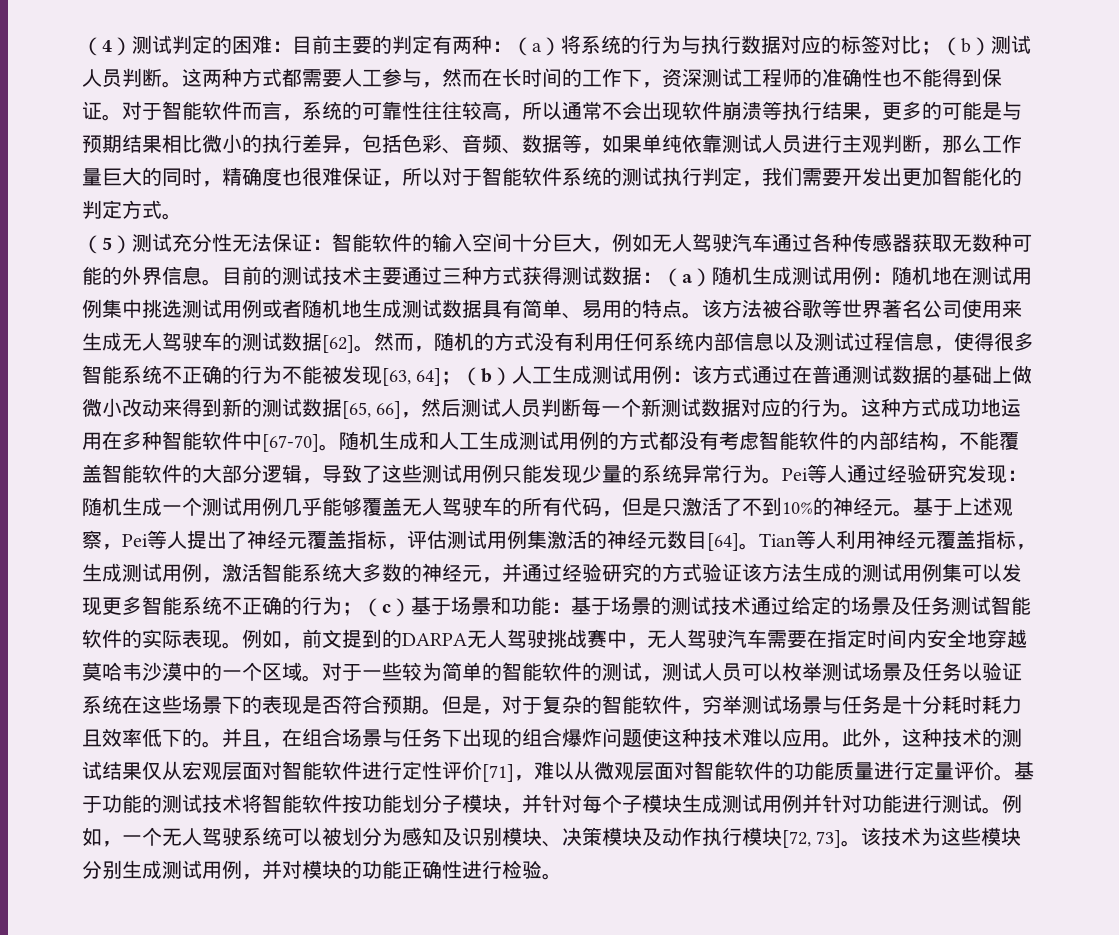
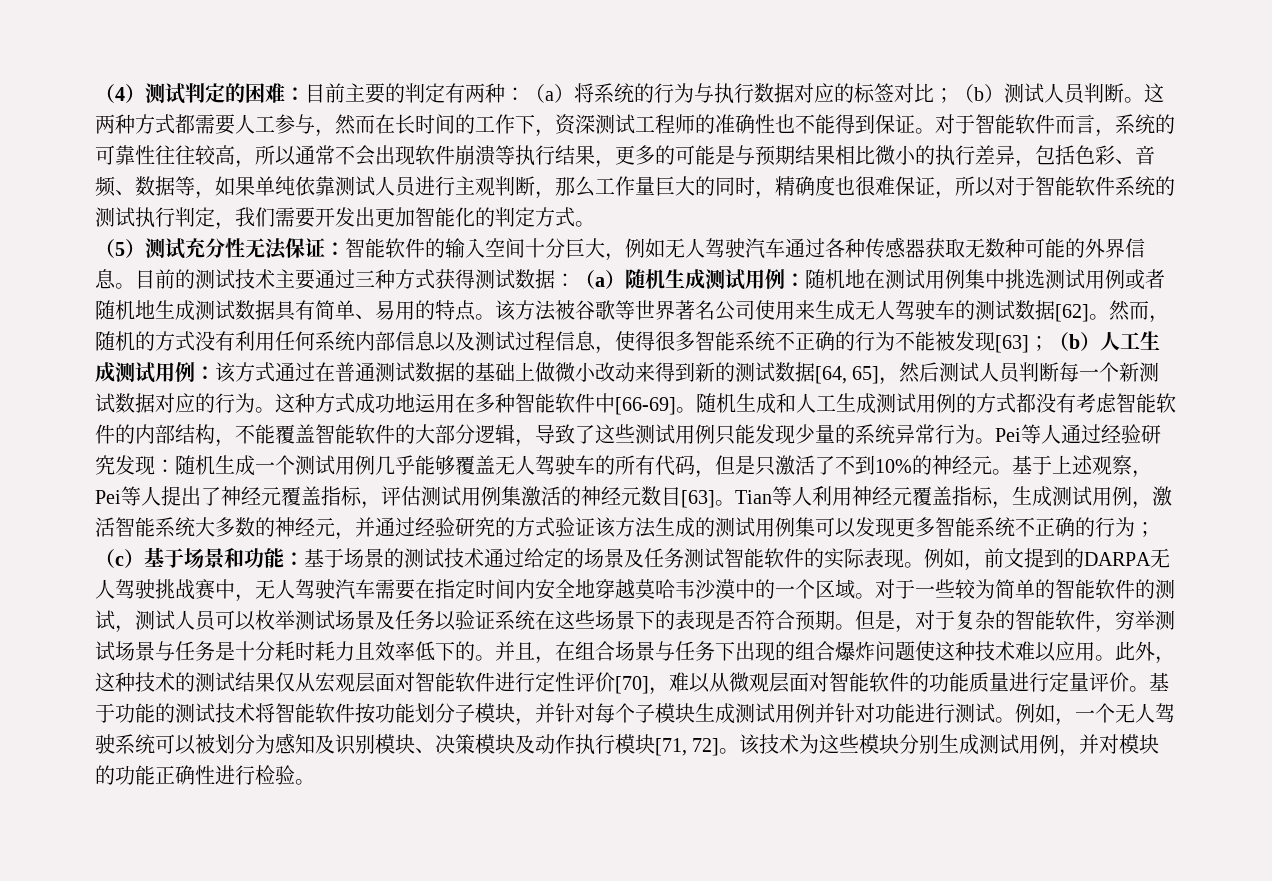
- 然而，随机的方式没有利用任何系统内部信息以及测试过程信息，使得很多智能系统不正确的行为不能被发现[63, 64]；（b）人工生成测试用例：该方式通过在普通测试数据的基础上做微小改动来得到新的测试数据[65, 66]，然后测试人员判断每一个新测试数据对应的行为。
+ 然而，随机的方式没有利用任何系统内部信息以及测试过程信息，使得很多智能系统不正确的行为不能被发现[63]；（b）人工生成测试用例：该方式通过在普通测试数据的基础上做微小改动来得到新的测试数据[64, 65]，然后测试人员判断每一个新测试数据对应的行为。
- 这种方式成功地运用在多种智能软件中[67-70]。
+ 这种方式成功地运用在多种智能软件中[66-69]。
- 基于上述观察，Pei等人提出了神经元覆盖指标，评估测试用例集激活的神经元数目[64]。
+ 基于上述观察，Pei等人提出了神经元覆盖指标，评估测试用例集激活的神经元数目[63]。
- 此外，这种技术的测试结果仅从宏观层面对智能软件进行定性评价[71]，难以从微观层面对智能软件的功能质量进行定量评价。
+ 此外，这种技术的测试结果仅从宏观层面对智能软件进行定性评价[70]，难以从微观层面对智能软件的功能质量进行定量评价。
- 例如，一个无人驾驶系统可以被划分为感知及识别模块、决策模块及动作执行模块[72, 73]。
+ 例如，一个无人驾驶系统可以被划分为感知及识别模块、决策模块及动作执行模块[71, 72]。

